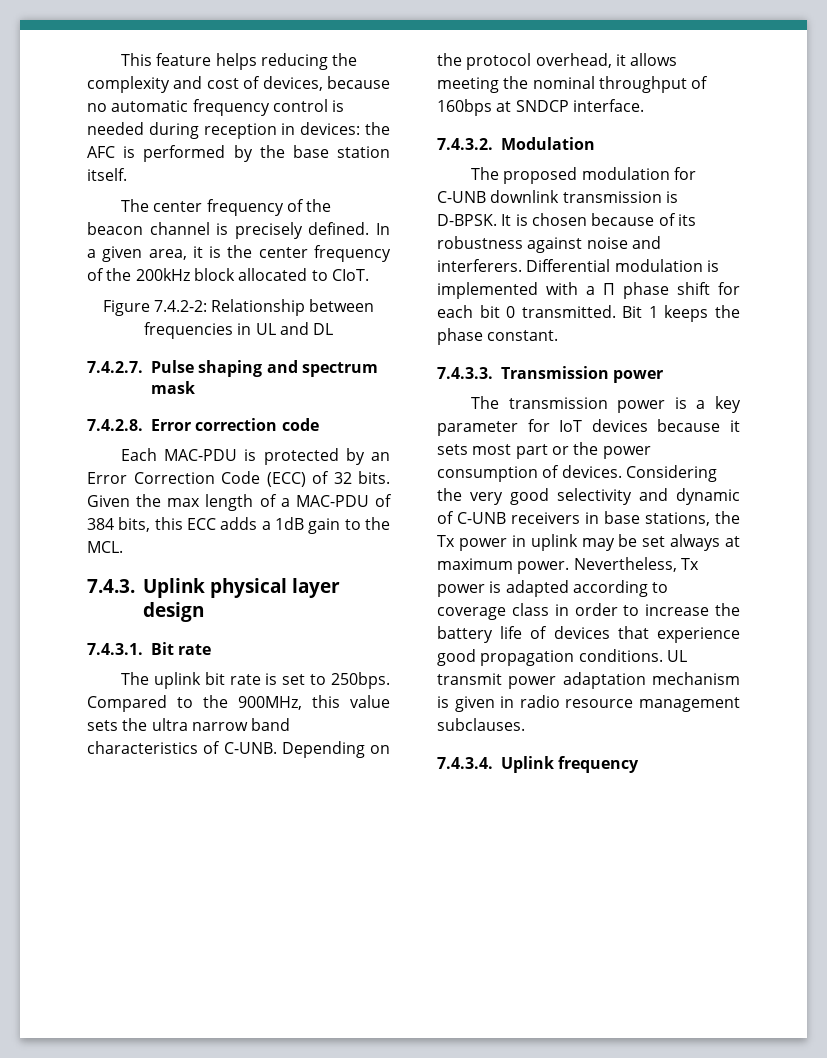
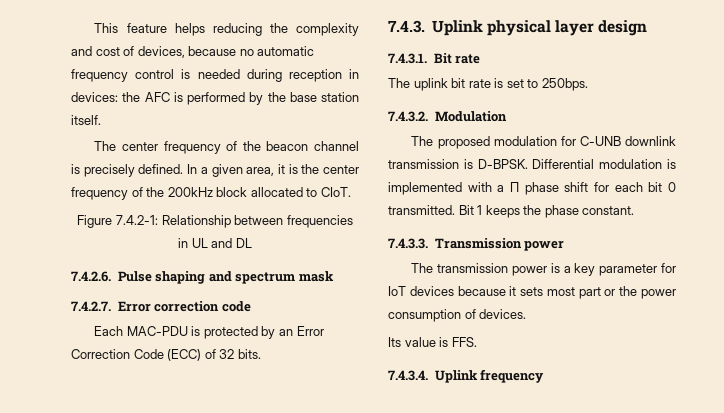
- Figure 7.4.2-2: Relationship between frequencies in UL and DL
+ Figure 7.4.2-1: Relationship between frequencies in UL and DL
- 7.4.2.7. Pulse shaping and spectrum mask
+ 7.4.2.6. Pulse shaping and spectrum mask
- 7.4.2.8. Error correction code
+ 7.4.2.7. Error correction code
- Given the max length of a MAC-PDU of 384 bits, this ECC adds a 1dB gain to the MCL.
- Compared to the 900MHz, this value sets the ultra narrow band characteristics of C-UNB. Depending on the protocol overhead, it allows meeting the nominal throughput of 160bps at SNDCP interface.
- It is chosen because of its robustness against noise and interferers.
- The transmission power is a key parameter for IoT devices because it sets most part or the power consumption of devices. Considering the very good selectivity and dynamic of C-UNB receivers in base stations, the Tx power in uplink may be set always at maximum power. Nevertheless, Tx power is adapted according to coverage class in order to increase the battery life of devices that experience good propagation conditions. UL transmit power adaptation mechanism is given in radio resource management subclauses.
+ The transmission power is a key parameter for IoT devices because it sets most part or the power consumption of devices.
+ Its value is FFS.

